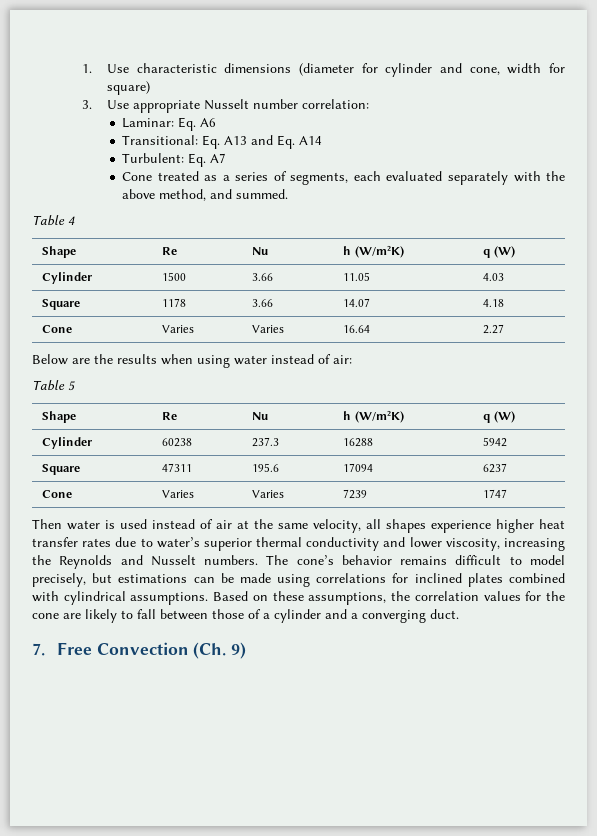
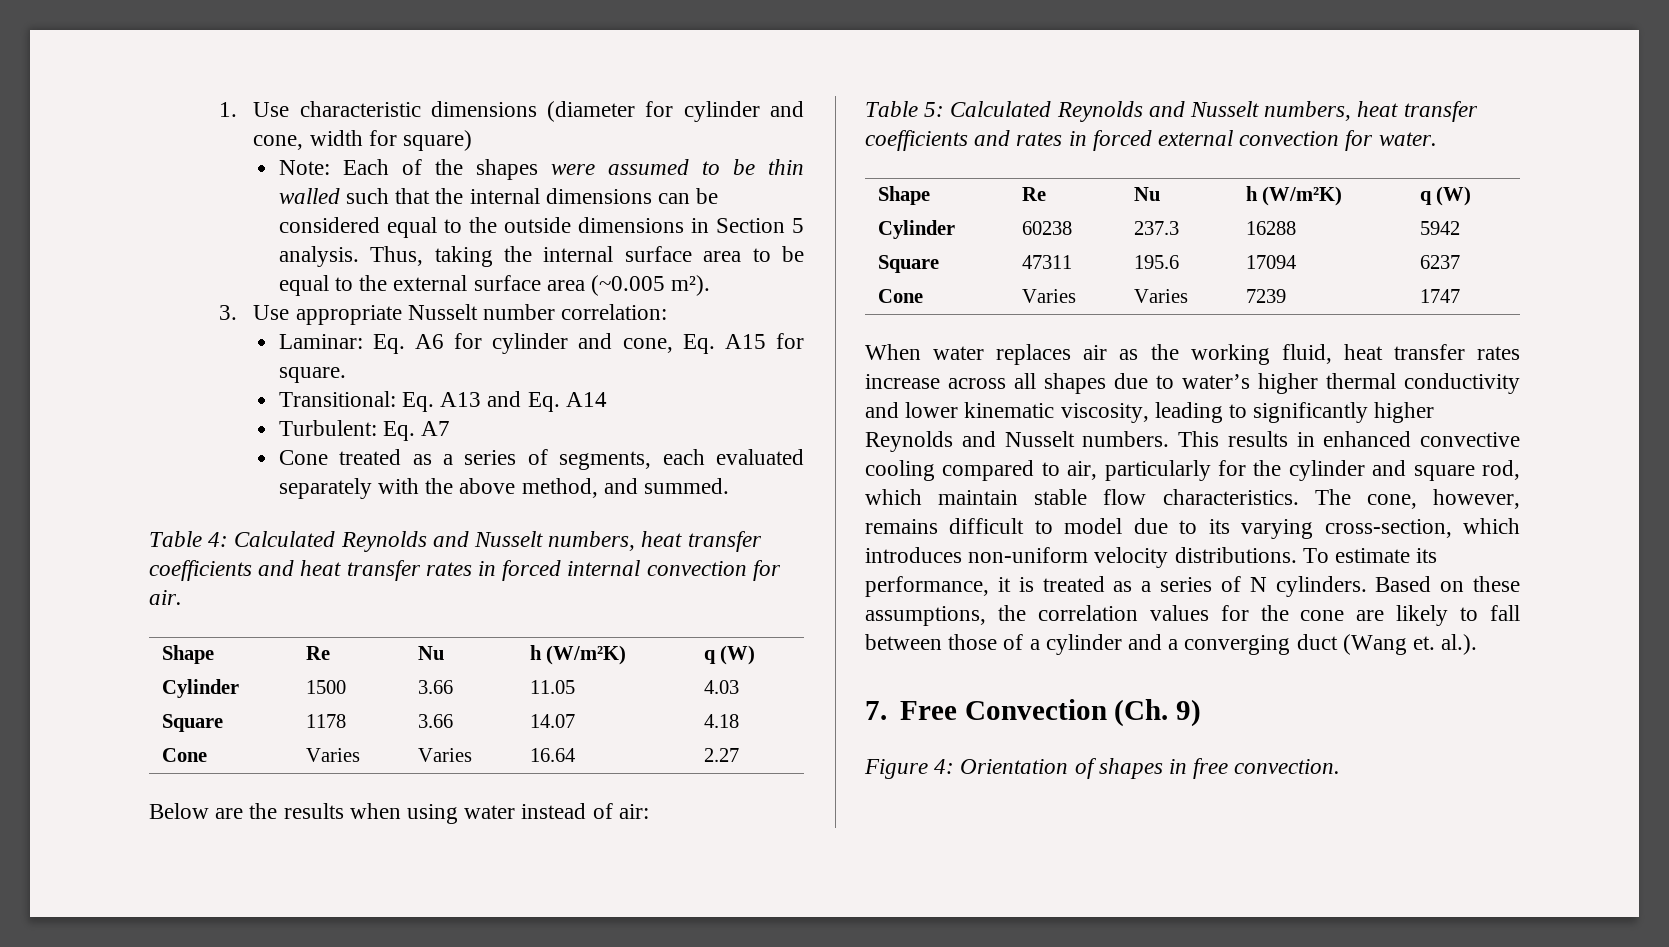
+ Note: Each of the shapes were assumed to be thin walled such that the internal dimensions can be considered equal to the outside dimensions in Section 5 analysis. Thus, taking the internal surface area to be equal to the external surface area (~0.005 m²).
- Laminar: Eq. A6
+ Laminar: Eq. A6 for cylinder and cone, Eq. A15 for square.
- Table 4
+ Table 4: Calculated Reynolds and Nusselt numbers, heat transfer coefficients and heat transfer rates in forced internal convection for air.
- Table 5
+ Table 5: Calculated Reynolds and Nusselt numbers, heat transfer coefficients and rates in forced external convection for water.
- Then water is used instead of air at the same velocity, all shapes experience higher heat transfer rates due to water’s superior thermal conductivity and lower viscosity, increasing the Reynolds and Nusselt numbers. The cone’s behavior remains difficult to model precisely, but estimations can be made using correlations for inclined plates combined with cylindrical assumptions.
+ When water replaces air as the working fluid, heat transfer rates increase across all shapes due to water’s higher thermal conductivity and lower kinematic viscosity, leading to significantly higher Reynolds and Nusselt numbers. This results in enhanced convective cooling compared to air, particularly for the cylinder and square rod, which maintain stable flow characteristics. The cone, however, remains difficult to model due to its varying cross-section, which introduces non-uniform velocity distributions. To estimate its performance, it is treated as a series of N cylinders.
- Based on these assumptions, the correlation values for the cone are likely to fall between those of a cylinder and a converging duct.
+ Based on these assumptions, the correlation values for the cone are likely to fall between those of a cylinder and a converging duct (Wang et. al.).
+ Figure 4: Orientation of shapes in free convection.

